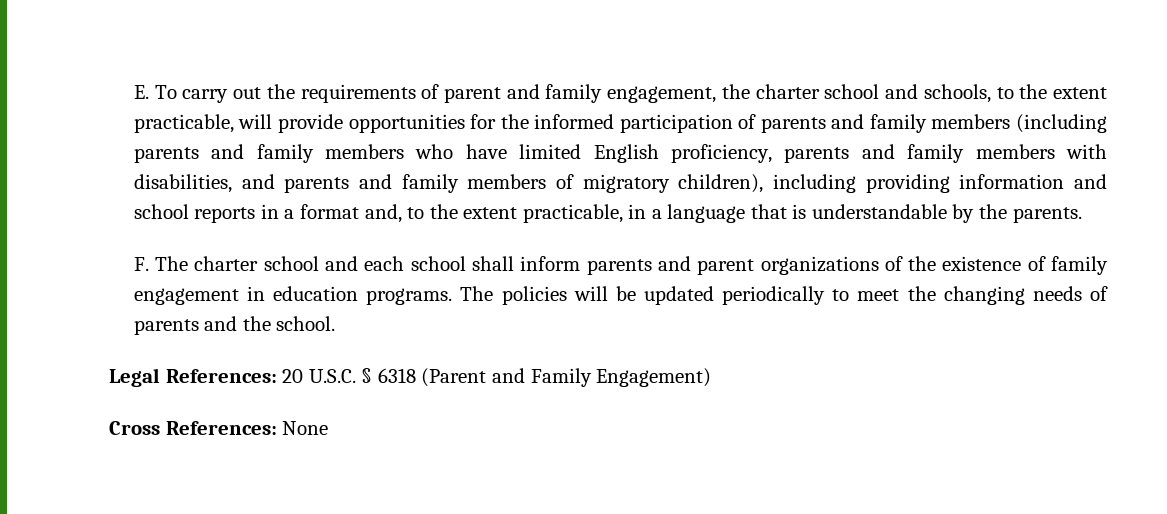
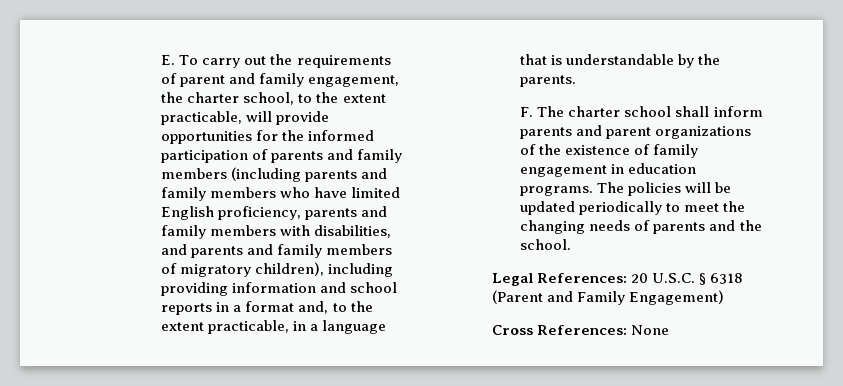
- E. To carry out the requirements of parent and family engagement, the charter school and schools, to the extent practicable, will provide opportunities for the informed participation of parents and family members (including parents and family members who have limited English proficiency, parents and family members with disabilities, and parents and family members of migratory children), including providing information and school reports in a format and, to the extent practicable, in a language that is understandable by the parents.
+ E. To carry out the requirements of parent and family engagement, the charter school, to the extent practicable, will provide opportunities for the informed participation of parents and family members (including parents and family members who have limited English proficiency, parents and family members with disabilities, and parents and family members of migratory children), including providing information and school reports in a format and, to the extent practicable, in a language that is understandable by the parents.
- F. The charter school and each school shall inform parents and parent organizations of the existence of family engagement in education programs.
+ F. The charter school shall inform parents and parent organizations of the existence of family engagement in education programs.

